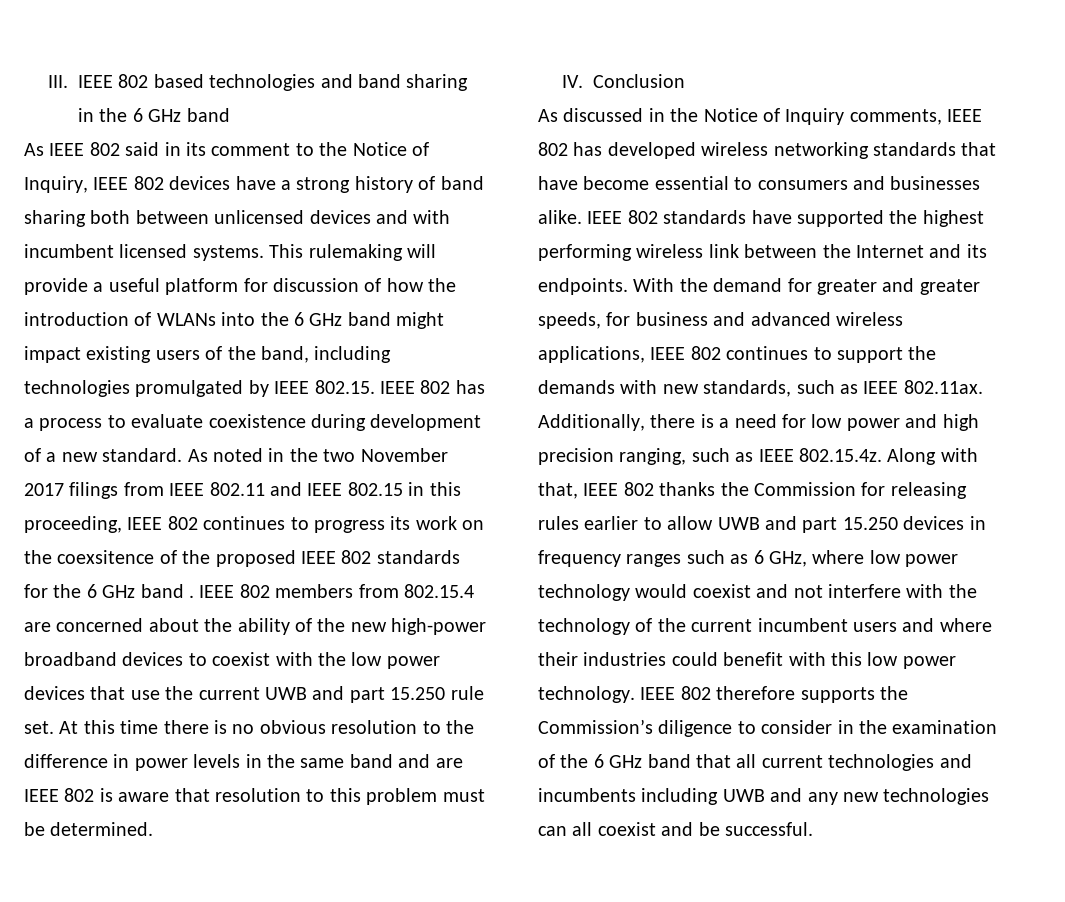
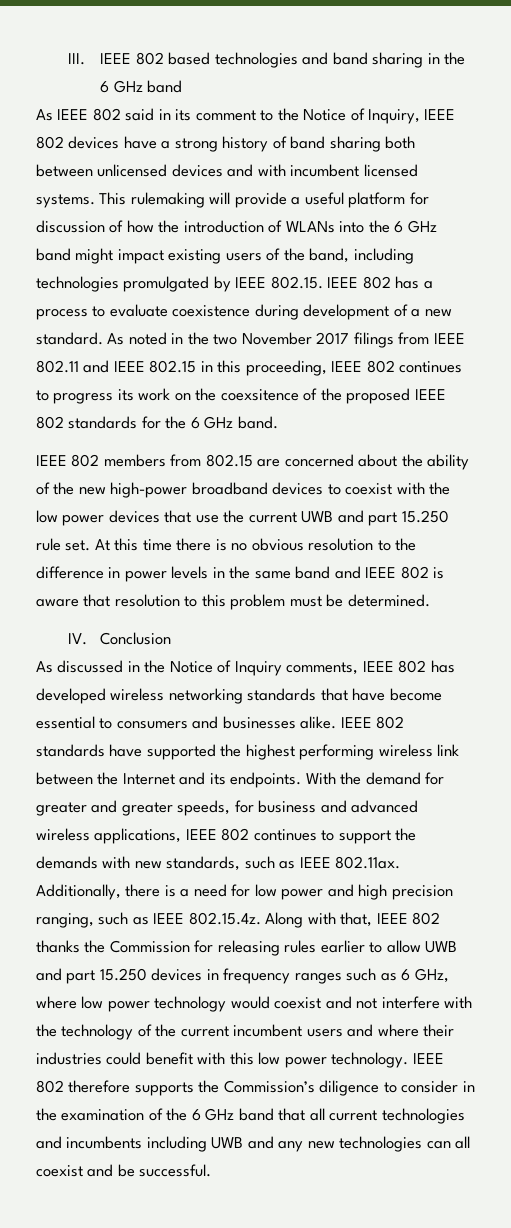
- As noted in the two November 2017 filings from IEEE 802.11 and IEEE 802.15 in this proceeding, IEEE 802 continues to progress its work on the coexsitence of the proposed IEEE 802 standards for the 6 GHz band . IEEE 802 members from 802.15.4 are concerned about the ability of the new high-power broadband devices to coexist with the low power devices that use the current UWB and part 15.250 rule set.
+ As noted in the two November 2017 filings from IEEE 802.11 and IEEE 802.15 in this proceeding, IEEE 802 continues to progress its work on the coexsitence of the proposed IEEE 802 standards for the 6 GHz band.
+ IEEE 802 members from 802.15 are concerned about the ability of the new high-power broadband devices to coexist with the low power devices that use the current UWB and part 15.250 rule set.
- At this time there is no obvious resolution to the difference in power levels in the same band and are IEEE 802 is aware that resolution to this problem must be determined.
+ At this time there is no obvious resolution to the difference in power levels in the same band and IEEE 802 is aware that resolution to this problem must be determined.

